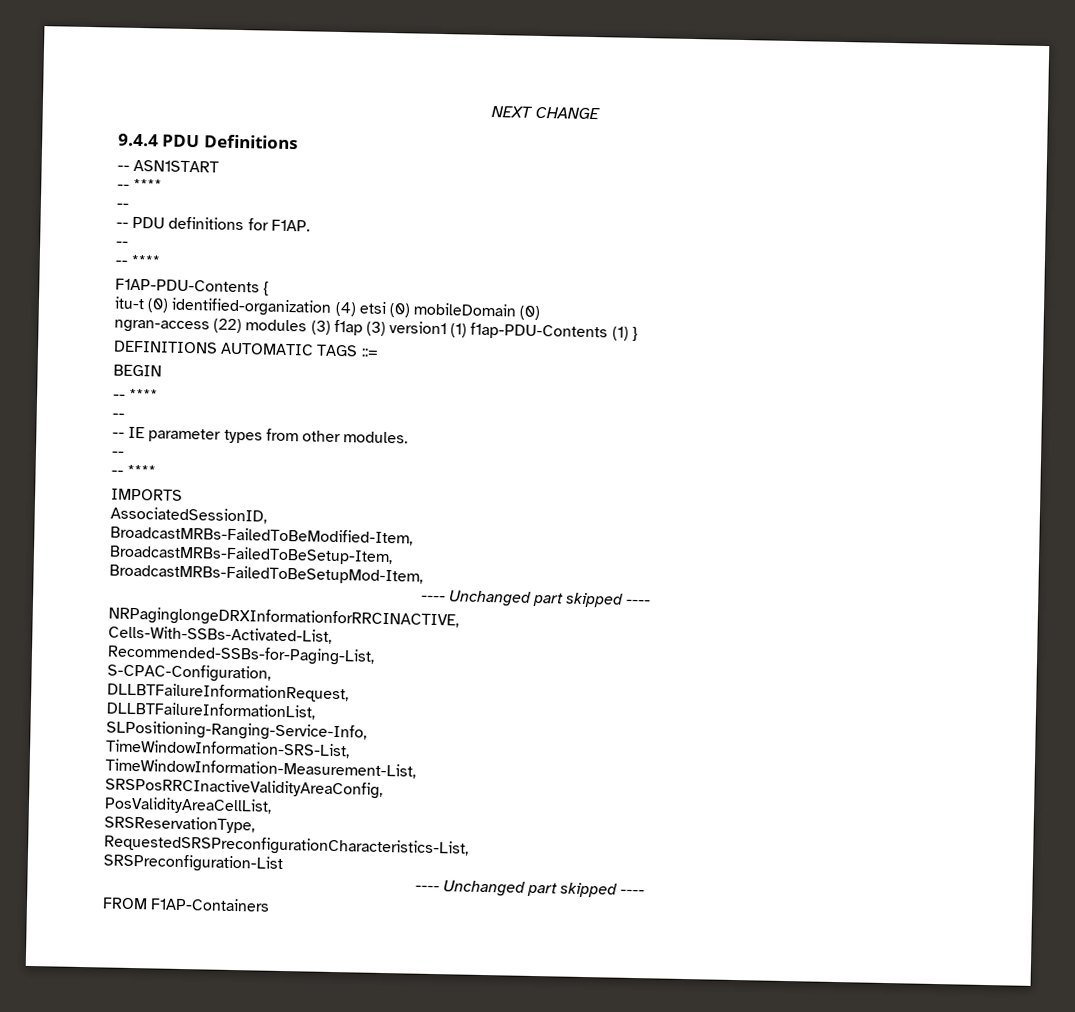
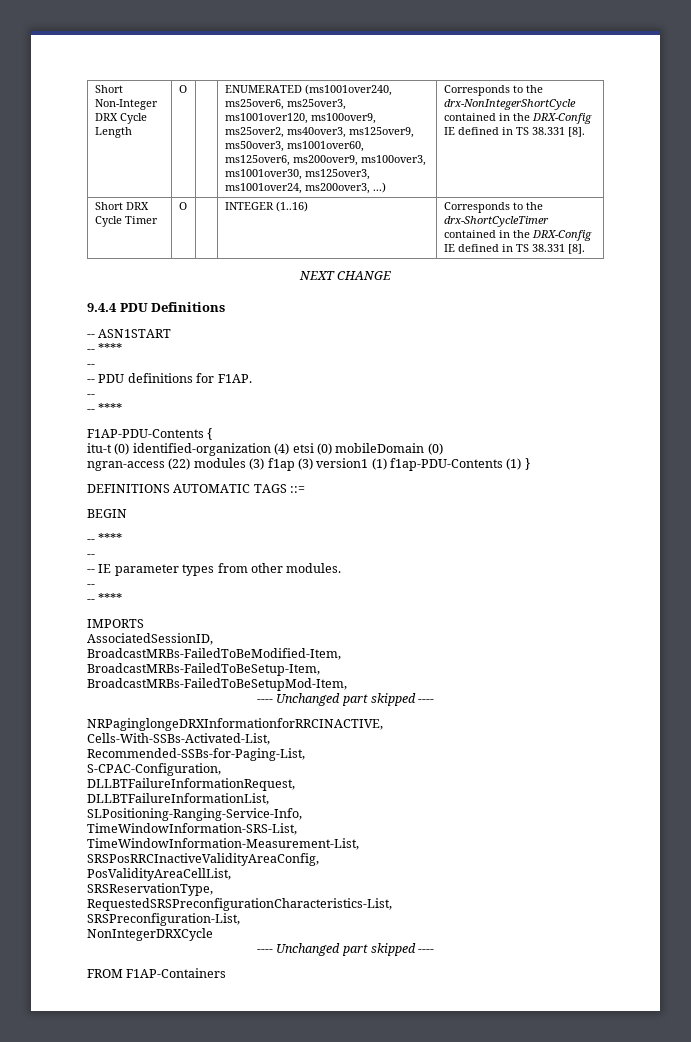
+ Short Non-Integer DRX Cycle Length | O | | ENUMERATED (ms1001over240, ms25over6, ms25over3, ms1001over120, ms100over9, ms25over2, ms40over3, ms125over9, ms50over3, ms1001over60, ms125over6, ms200over9, ms100over3, ms1001over30, ms125over3, ms1001over24, ms200over3, ...) | Corresponds to the drx-NonIntegerShortCycle contained in the DRX-Config IE defined in TS 38.331 [8].
+ Short DRX Cycle Timer | O | | INTEGER (1..16) | Corresponds to the drx-ShortCycleTimer contained in the DRX-Config IE defined in TS 38.331 [8].
- SRSPreconfiguration-List
+ SRSPreconfiguration-List,
+ NonIntegerDRXCycle

